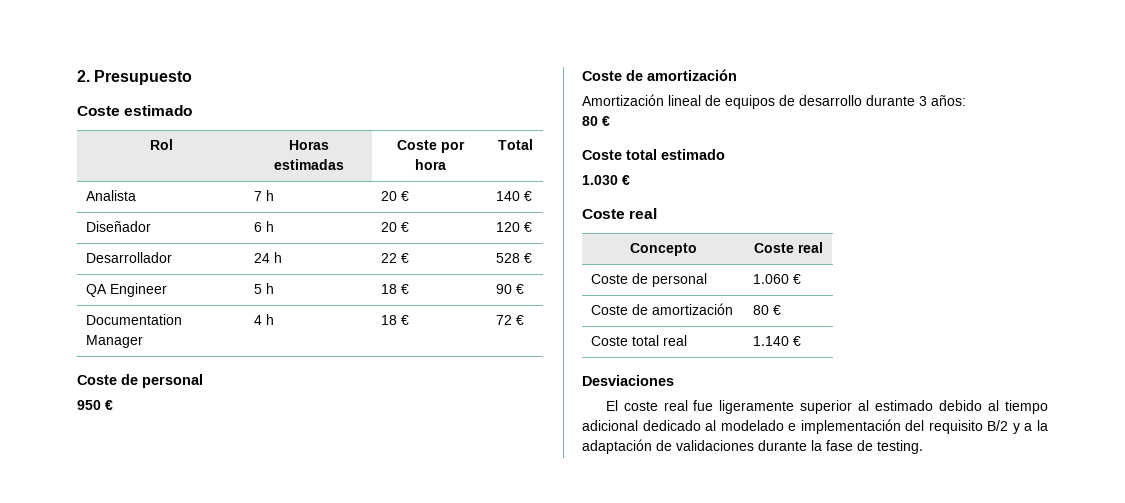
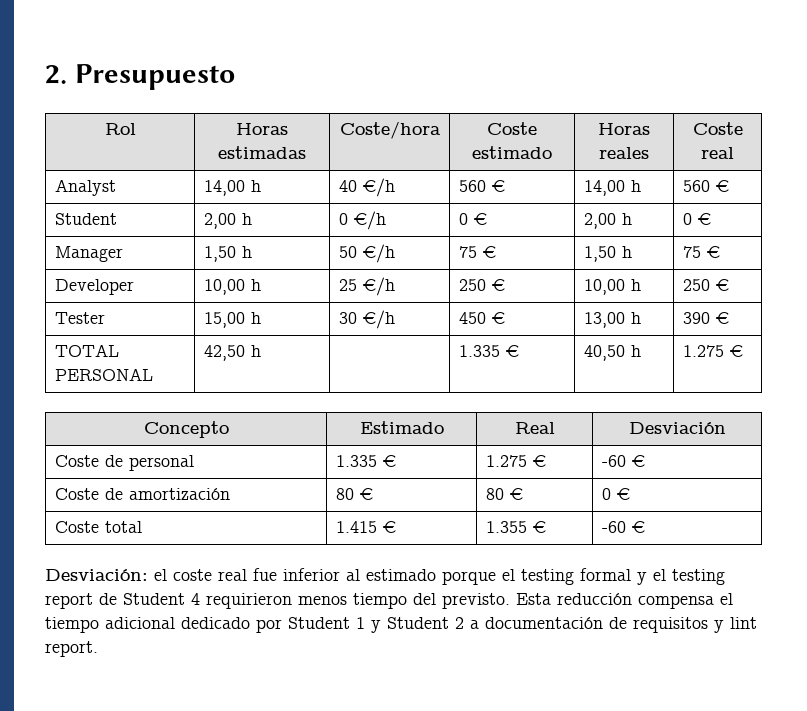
- Coste estimado
- Rol | Horas estimadas | Coste por hora | Total
- Analista | 7 h | 20 € | 140 €
- Diseñador | 6 h | 20 € | 120 €
- Desarrollador | 24 h | 22 € | 528 €
- QA Engineer | 5 h | 18 € | 90 €
- Documentation Manager | 4 h | 18 € | 72 €
- Coste de personal
- 950 €
- Coste de amortización
- Amortización lineal de equipos de desarrollo durante 3 años:
- 80 €
- Coste total estimado
- 1.030 €
- Coste real
- Concepto | Coste real
- Coste de personal | 1.060 €
+ Rol | Horas estimadas | Coste/hora | Coste estimado | Horas reales | Coste real
+ Analyst | 14,00 h | 40 €/h | 560 € | 14,00 h | 560 €
+ Student | 2,00 h | 0 €/h | 0 € | 2,00 h | 0 €
+ Manager | 1,50 h | 50 €/h | 75 € | 1,50 h | 75 €
+ Developer | 10,00 h | 25 €/h | 250 € | 10,00 h | 250 €
+ Tester | 15,00 h | 30 €/h | 450 € | 13,00 h | 390 €
+ TOTAL PERSONAL | 42,50 h | | 1.335 € | 40,50 h | 1.275 €
+ Concepto | Estimado | Real | Desviación
+ Coste de personal | 1.335 € | 1.275 € | -60 €
- Coste de amortización | 80 €
- Coste total real | 1.140 €
- Desviaciones
- El coste real fue ligeramente superior al estimado debido al tiempo adicional dedicado al modelado e implementación del requisito B/2 y a la adaptación de validaciones durante la fase de testing.
+ Coste de amortización | 80 € | 80 € | 0 €
+ Coste total | 1.415 € | 1.355 € | -60 €
+ Desviación: el coste real fue inferior al estimado porque el testing formal y el testing report de Student 4 requirieron menos tiempo del previsto. Esta reducción compensa el tiempo adicional dedicado por Student 1 y Student 2 a documentación de requisitos y lint report.

